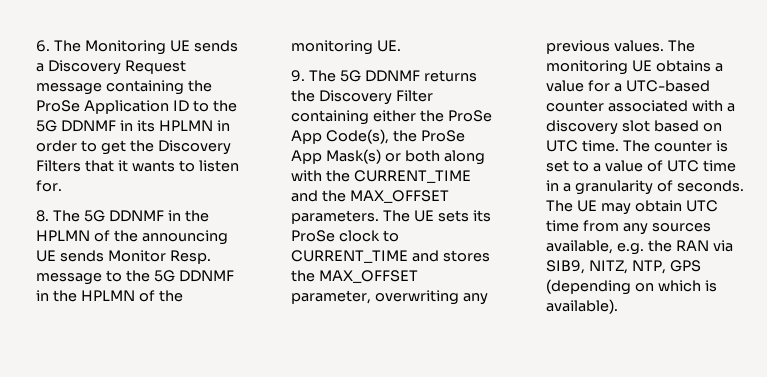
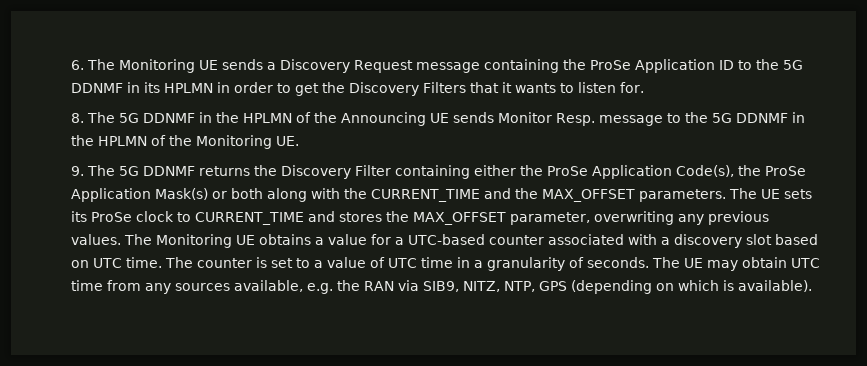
- 8. The 5G DDNMF in the HPLMN of the announcing UE sends Monitor Resp. message to the 5G DDNMF in the HPLMN of the monitoring UE.
+ 8. The 5G DDNMF in the HPLMN of the Announcing UE sends Monitor Resp. message to the 5G DDNMF in the HPLMN of the Monitoring UE.
- 9. The 5G DDNMF returns the Discovery Filter containing either the ProSe App Code(s), the ProSe App Mask(s) or both along with the CURRENT_TIME and the MAX_OFFSET parameters.
+ 9. The 5G DDNMF returns the Discovery Filter containing either the ProSe Application Code(s), the ProSe Application Mask(s) or both along with the CURRENT_TIME and the MAX_OFFSET parameters.
- The monitoring UE obtains a value for a UTC-based counter associated with a discovery slot based on UTC time.
+ The Monitoring UE obtains a value for a UTC-based counter associated with a discovery slot based on UTC time.

